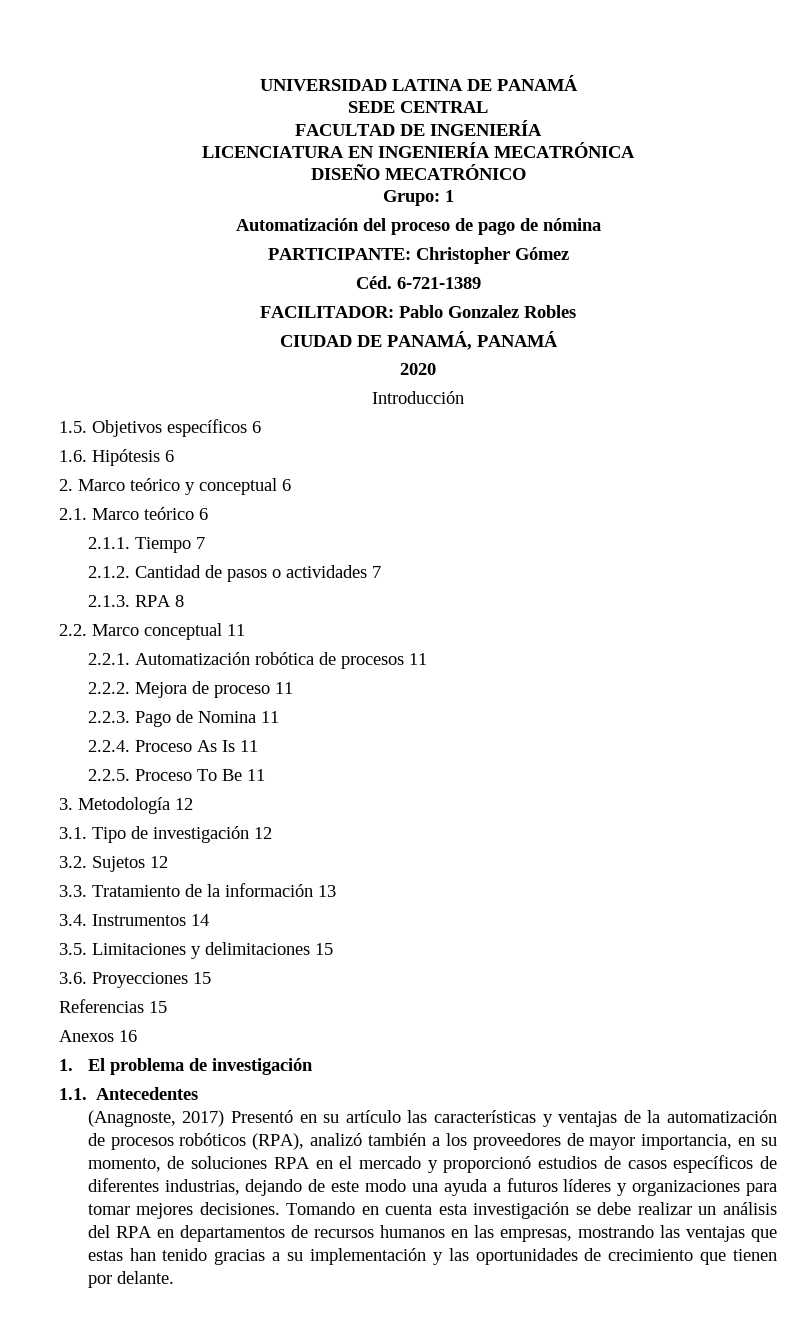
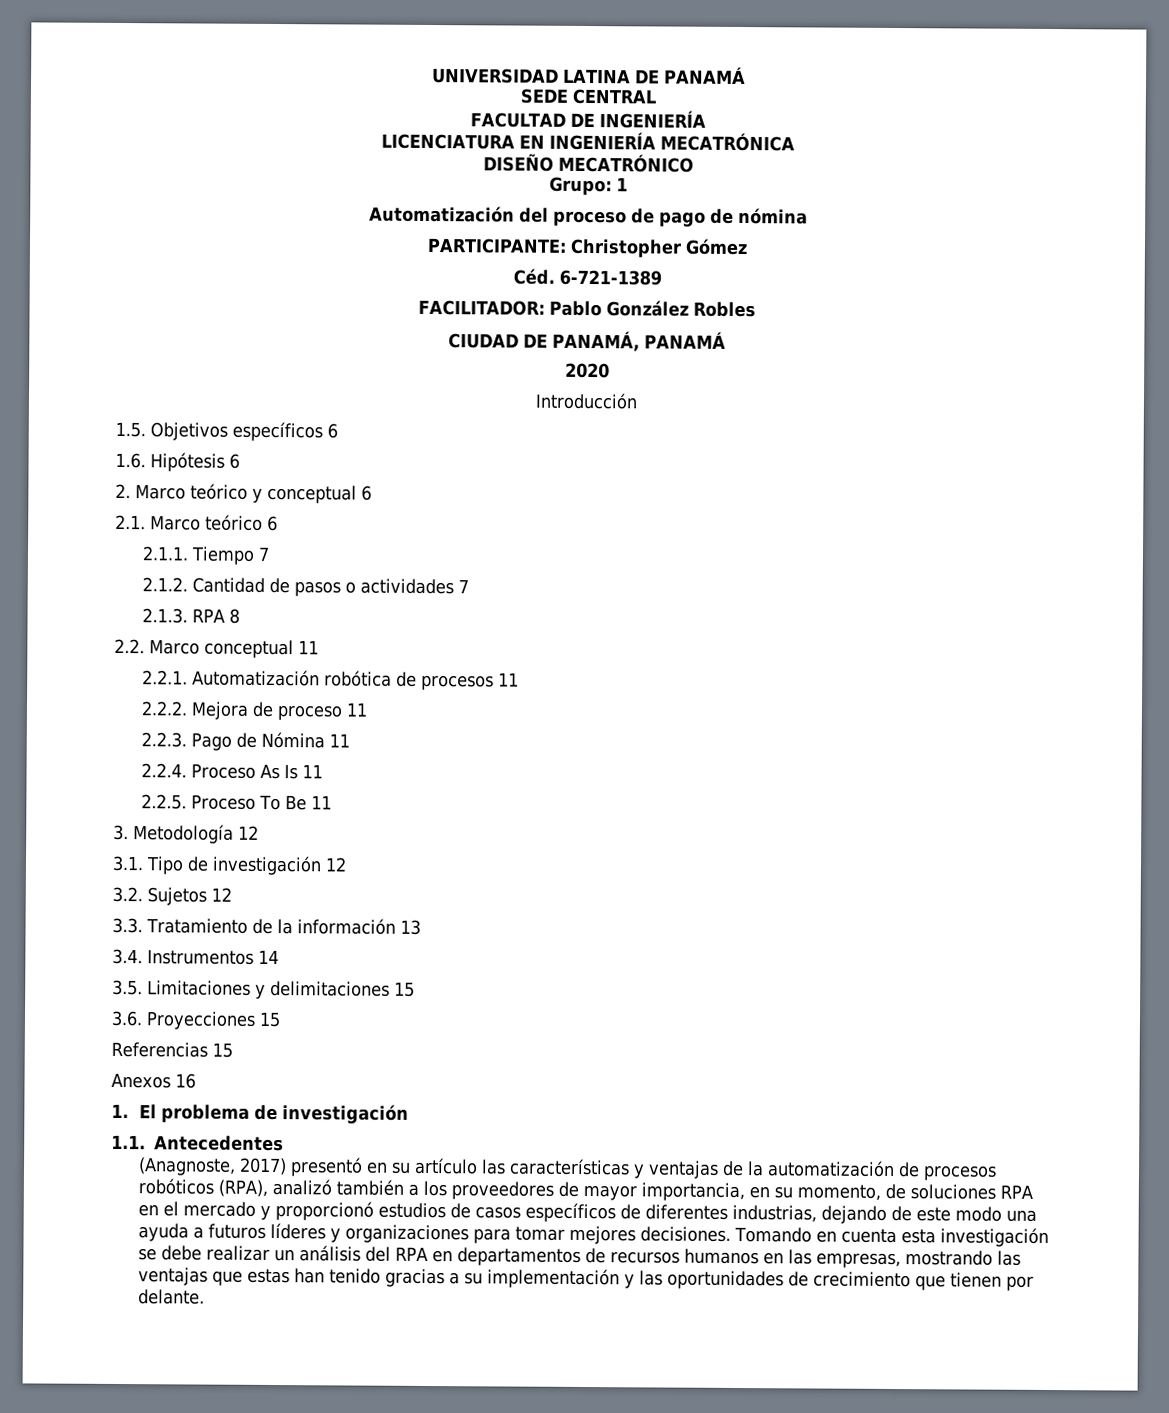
- FACILITADOR: Pablo Gonzalez Robles
+ FACILITADOR: Pablo González Robles
- 2.2.3. Pago de Nomina 11
+ 2.2.3. Pago de Nómina 11
- (Anagnoste, 2017) Presentó en su artículo las características y ventajas de la automatización de procesos robóticos (RPA), analizó también a los proveedores de mayor importancia, en su momento, de soluciones RPA en el mercado y proporcionó estudios de casos específicos de diferentes industrias, dejando de este modo una ayuda a futuros líderes y organizaciones para tomar mejores decisiones.
+ (Anagnoste, 2017) presentó en su artículo las características y ventajas de la automatización de procesos robóticos (RPA), analizó también a los proveedores de mayor importancia, en su momento, de soluciones RPA en el mercado y proporcionó estudios de casos específicos de diferentes industrias, dejando de este modo una ayuda a futuros líderes y organizaciones para tomar mejores decisiones.

